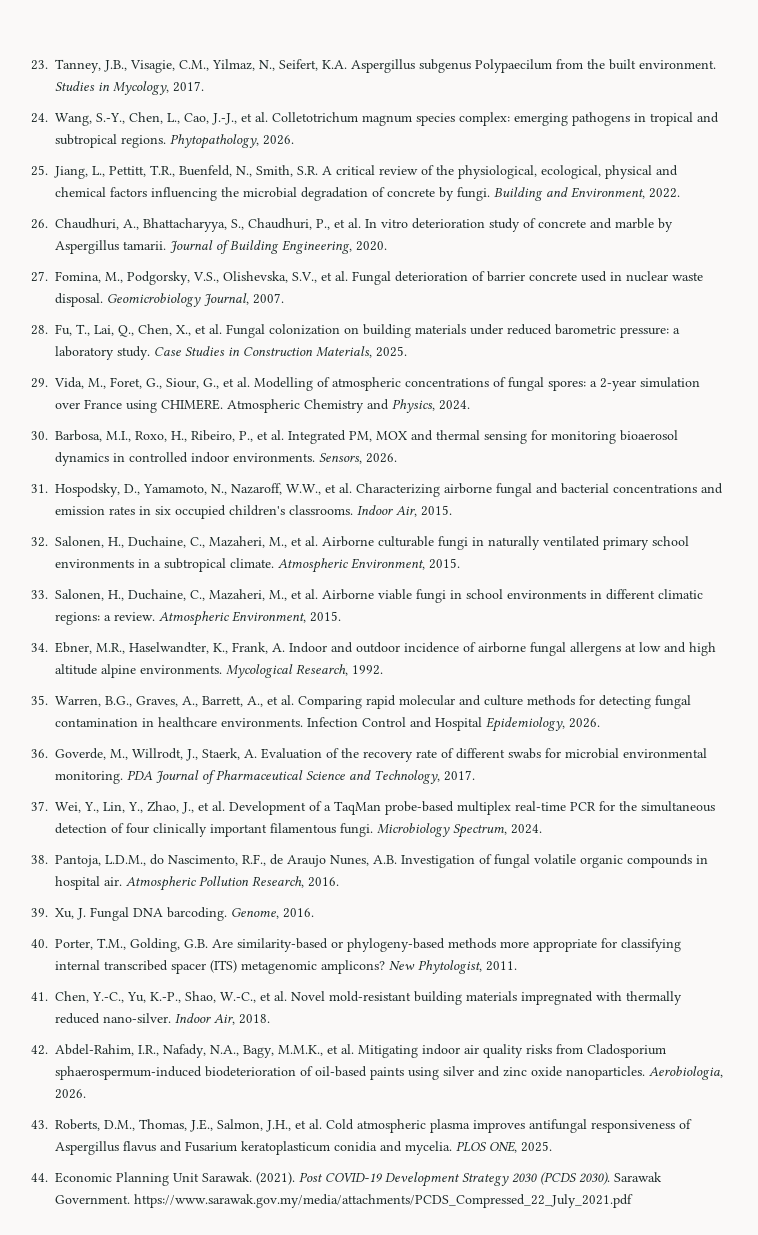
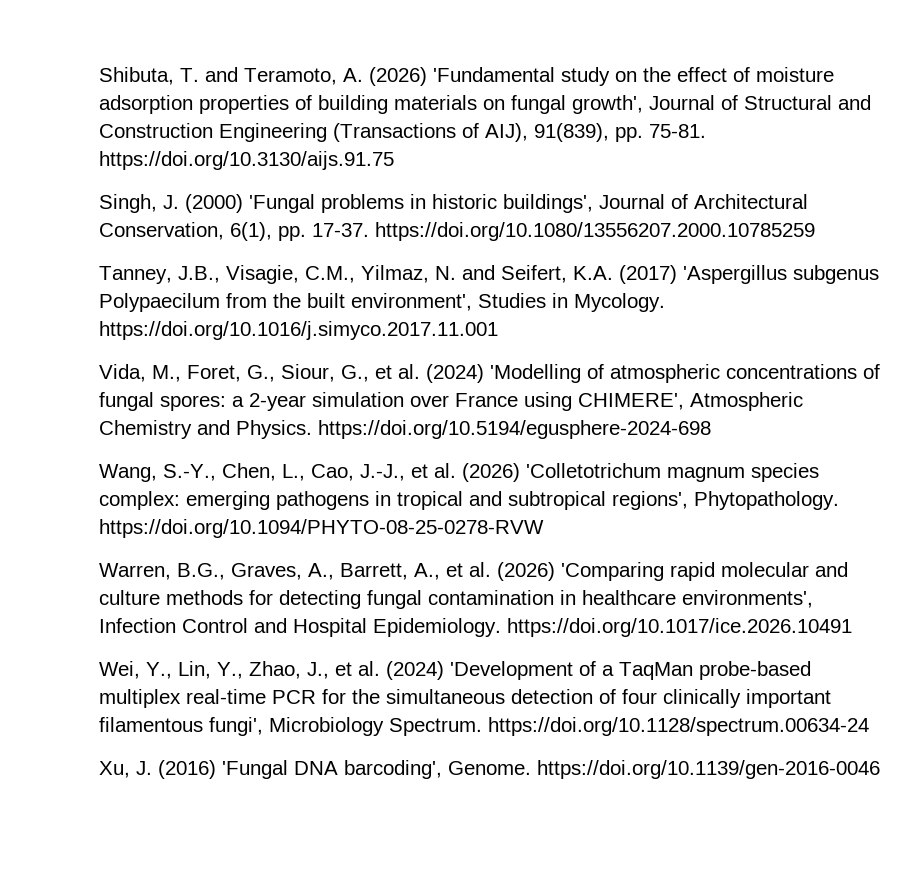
- 23. Tanney, J.B., Visagie, C.M., Yilmaz, N., Seifert, K.A. Aspergillus subgenus Polypaecilum from the built environment. Studies in Mycology, 2017.
- 24. Wang, S.-Y., Chen, L., Cao, J.-J., et al. Colletotrichum magnum species complex: emerging pathogens in tropical and subtropical regions. Phytopathology, 2026.
- 25. Jiang, L., Pettitt, T.R., Buenfeld, N., Smith, S.R. A critical review of the physiological, ecological, physical and chemical factors influencing the microbial degradation of concrete by fungi. Building and Environment, 2022.
- 26. Chaudhuri, A., Bhattacharyya, S., Chaudhuri, P., et al. In vitro deterioration study of concrete and marble by Aspergillus tamarii. Journal of Building Engineering, 2020.
- 27. Fomina, M., Podgorsky, V.S., Olishevska, S.V., et al. Fungal deterioration of barrier concrete used in nuclear waste disposal. Geomicrobiology Journal, 2007.
- 28. Fu, T., Lai, Q., Chen, X., et al. Fungal colonization on building materials under reduced barometric pressure: a laboratory study. Case Studies in Construction Materials, 2025.
- 29. Vida, M., Foret, G., Siour, G., et al. Modelling of atmospheric concentrations of fungal spores:
+ Shibuta, T. and Teramoto, A. (2026) 'Fundamental study on the effect of moisture adsorption properties of building materials on fungal growth', Journal of Structural and Construction Engineering (Transactions of AIJ), 91(839), pp. 75-81. https://doi.org/10.3130/aijs.91.75
+ Singh, J. (2000) 'Fungal problems in historic buildings', Journal of Architectural Conservation, 6(1), pp. 17-37. https://doi.org/10.1080/13556207.2000.10785259
+ Tanney, J.B., Visagie, C.M., Yilmaz, N. and Seifert, K.A. (2017) 'Aspergillus subgenus Polypaecilum from the built environment', Studies in Mycology. https://doi.org/10.1016/j.simyco.2017.11.001
+ Vida, M., Foret, G., Siour, G., et al. (2024) 'Modelling of atmospheric concentrations of fungal spores:
- a 2-year simulation over France using CHIMERE. Atmospheric Chemistry and Physics, 2024.
- 30. Barbosa, M.I., Roxo, H., Ribeiro, P., et al. Integrated PM, MOX and thermal sensing for monitoring bioaerosol dynamics in controlled indoor environments. Sensors, 2026.
- 31. Hospodsky, D., Yamamoto, N., Nazaroff, W.W., et al. Characterizing airborne fungal and bacterial concentrations and emission rates in six occupied children's classrooms. Indoor Air, 2015.
- 32. Salonen, H., Duchaine, C., Mazaheri, M., et al. Airborne culturable fungi in naturally ventilated primary school environments in a subtropical climate. Atmospheric Environment, 2015.
- 33. Salonen, H., Duchaine, C., Mazaheri, M., et al. Airborne viable fungi in school environments in different climatic regions: a review. Atmospheric Environment, 2015.
- 34. Ebner, M.R., Haselwandter, K., Frank, A. Indoor and outdoor incidence of airborne fungal allergens at low and high altitude alpine environments. Mycological Research, 1992.
- 35. Warren, B.G., Graves, A., Barrett, A., et al. Comparing rapid molecular and culture methods for detecting fungal contamination in healthcare environments. Infection Control and Hospital Epidemiology, 2026.
- 36. Goverde, M., Willrodt, J., Staerk, A. Evaluation of the recovery rate of different swabs for microbial environmental monitoring. PDA Journal of Pharmaceutical Science and Technology, 2017.
- 37. Wei, Y., Lin, Y., Zhao, J., et al. Development of a TaqMan probe-based multiplex real-time PCR for the simultaneous detection of four clinically important filamentous fungi. Microbiology Spectrum, 2024.
- 38. Pantoja, L.D.M., do Nascimento, R.F., de Araujo Nunes, A.B. Investigation of fungal volatile organic compounds in hospital air. Atmospheric Pollution Research, 2016.
- 39. Xu, J. Fungal DNA barcoding. Genome, 2016.
- 40. Porter, T.M., Golding, G.B. Are similarity-based or phylogeny-based methods more appropriate for classifying internal transcribed spacer (ITS) metagenomic amplicons? New Phytologist, 2011.
- 41. Chen, Y.-C., Yu, K.-P., Shao, W.-C., et al. Novel mold-resistant building materials impregnated with thermally reduced nano-silver. Indoor Air, 2018.
- 42. Abdel-Rahim, I.R., Nafady, N.A., Bagy, M.M.K., et al. Mitigating indoor air quality risks from Cladosporium sphaerospermum-induced biodeterioration of oil-based paints using silver and zinc oxide nanoparticles. Aerobiologia, 2026.
- 43. Roberts, D.M., Thomas, J.E., Salmon, J.H., et al. Cold atmospheric plasma improves antifungal responsiveness of Aspergillus flavus and Fusarium keratoplasticum conidia and mycelia. PLOS ONE, 2025.
- 44. Economic Planning Unit Sarawak. (2021). Post COVID-19 Development Strategy 2030 (PCDS 2030). Sarawak Government. https://www.sarawak.gov.my/media/attachments/PCDS_Compressed_22_July_2021.pdf
+ a 2-year simulation over France using CHIMERE', Atmospheric Chemistry and Physics. https://doi.org/10.5194/egusphere-2024-698
+ Wang, S.-Y., Chen, L., Cao, J.-J., et al. (2026) 'Colletotrichum magnum species complex: emerging pathogens in tropical and subtropical regions', Phytopathology. https://doi.org/10.1094/PHYTO-08-25-0278-RVW
+ Warren, B.G., Graves, A., Barrett, A., et al. (2026) 'Comparing rapid molecular and culture methods for detecting fungal contamination in healthcare environments', Infection Control and Hospital Epidemiology. https://doi.org/10.1017/ice.2026.10491
+ Wei, Y., Lin, Y., Zhao, J., et al. (2024) 'Development of a TaqMan probe-based multiplex real-time PCR for the simultaneous detection of four clinically important filamentous fungi', Microbiology Spectrum. https://doi.org/10.1128/spectrum.00634-24
+ Xu, J. (2016) 'Fungal DNA barcoding', Genome. https://doi.org/10.1139/gen-2016-0046

